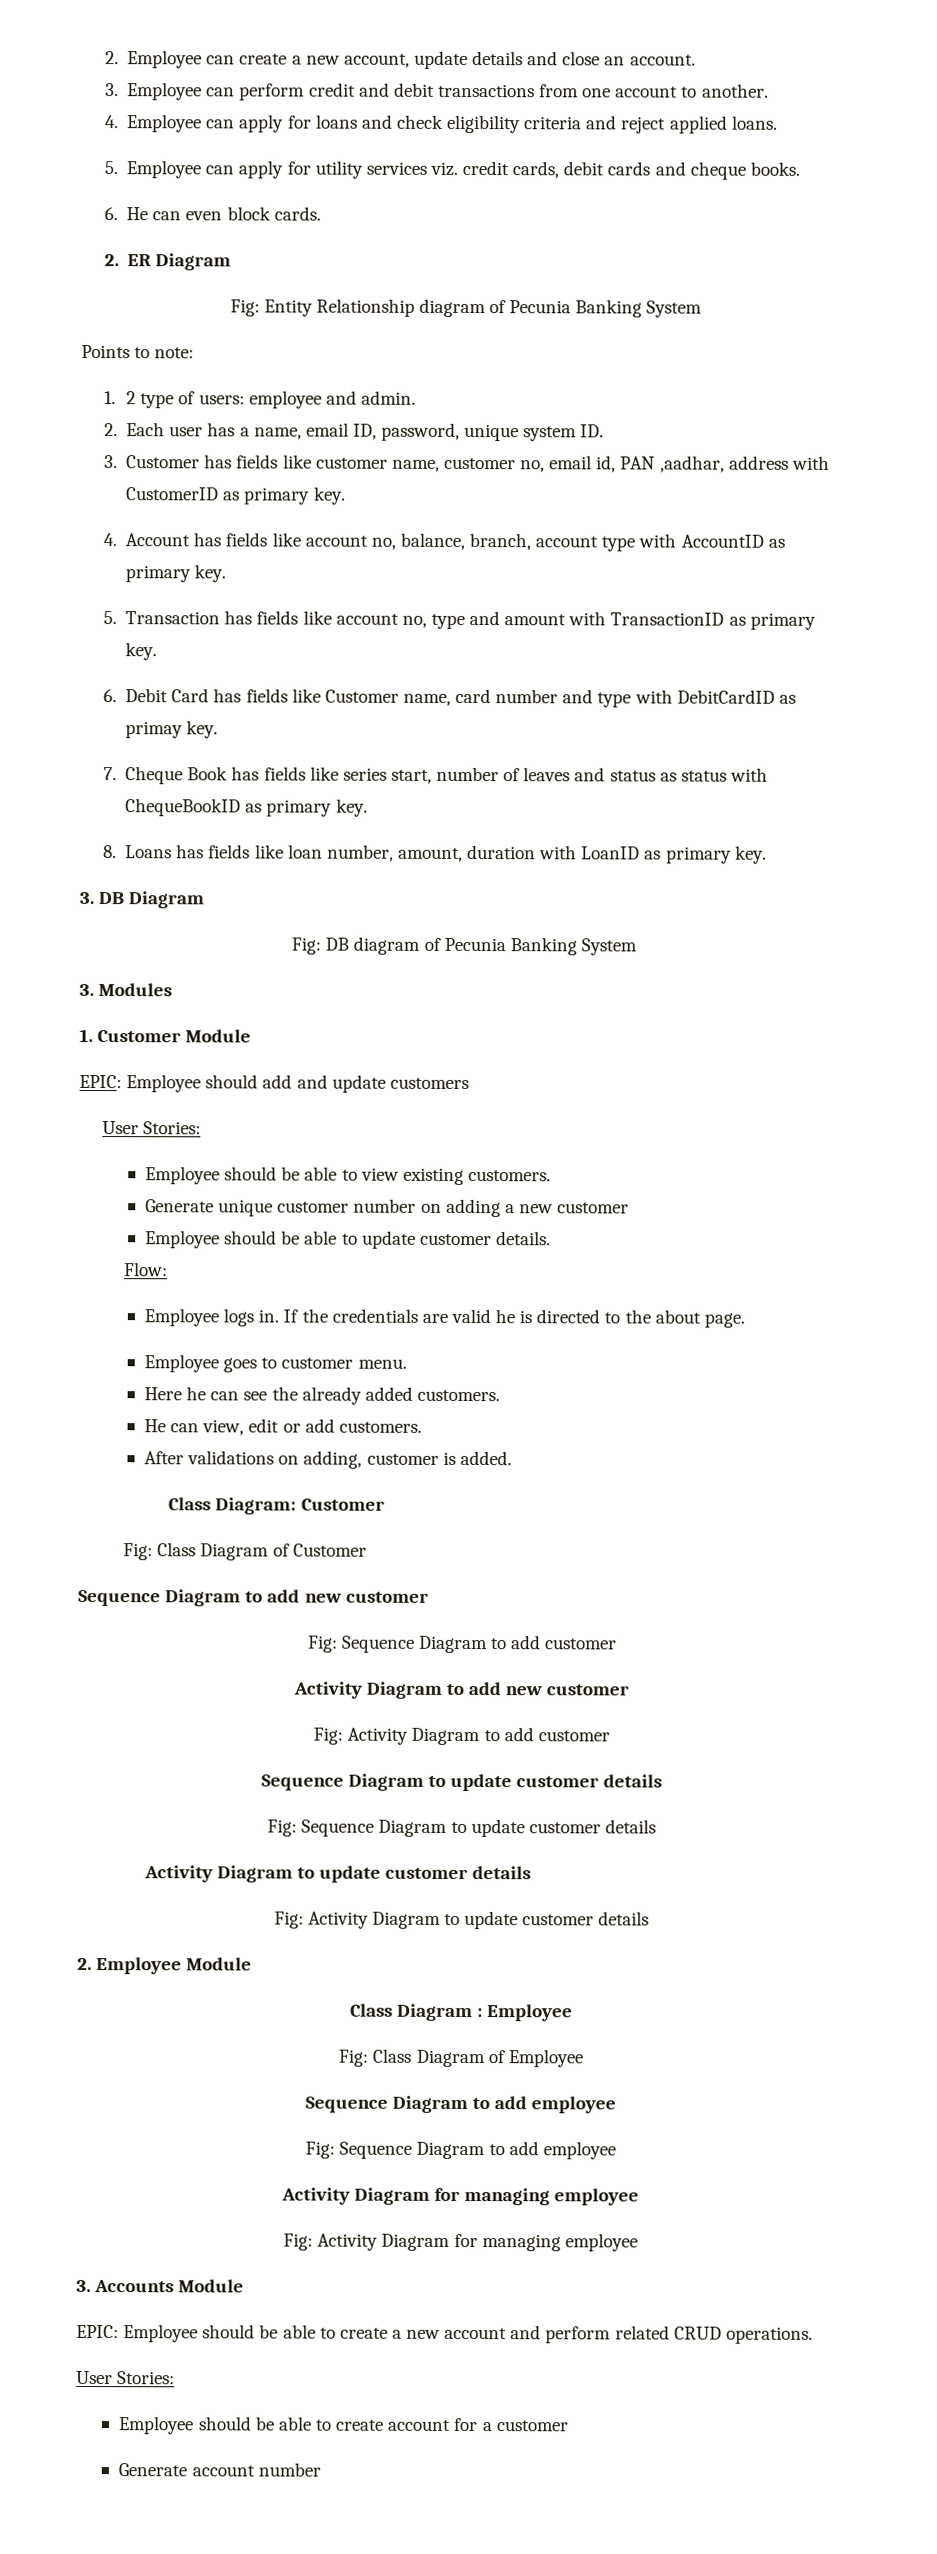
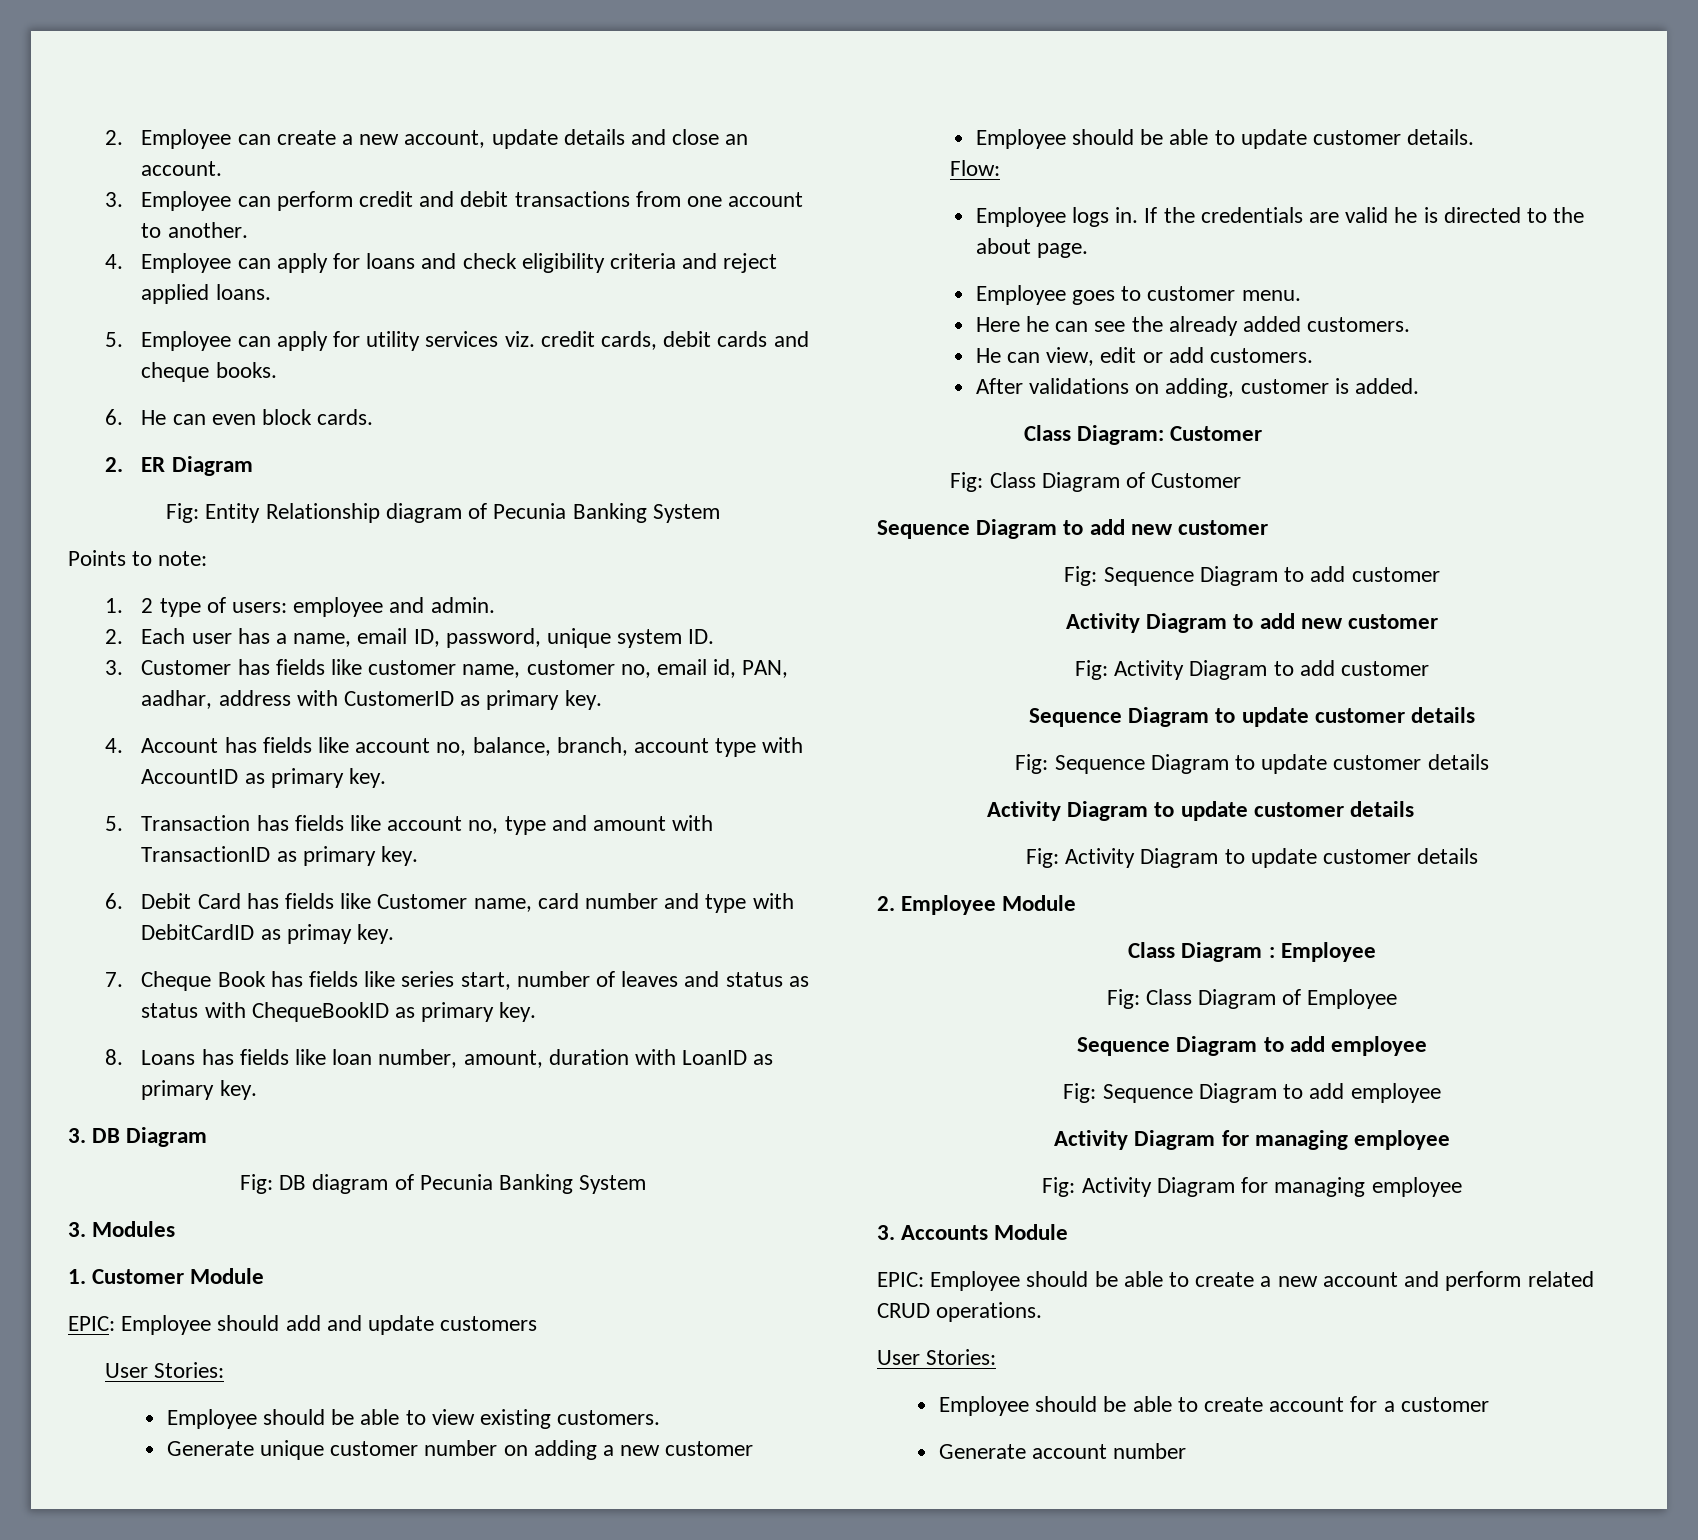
- 3. Customer has fields like customer name, customer no, email id, PAN ,aadhar, address with CustomerID as primary key.
+ 3. Customer has fields like customer name, customer no, email id, PAN, aadhar, address with CustomerID as primary key.

